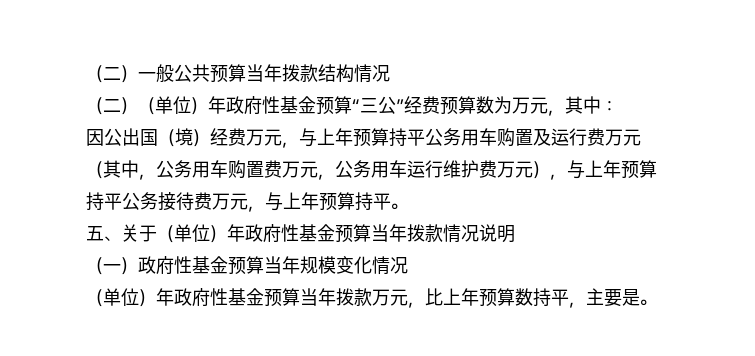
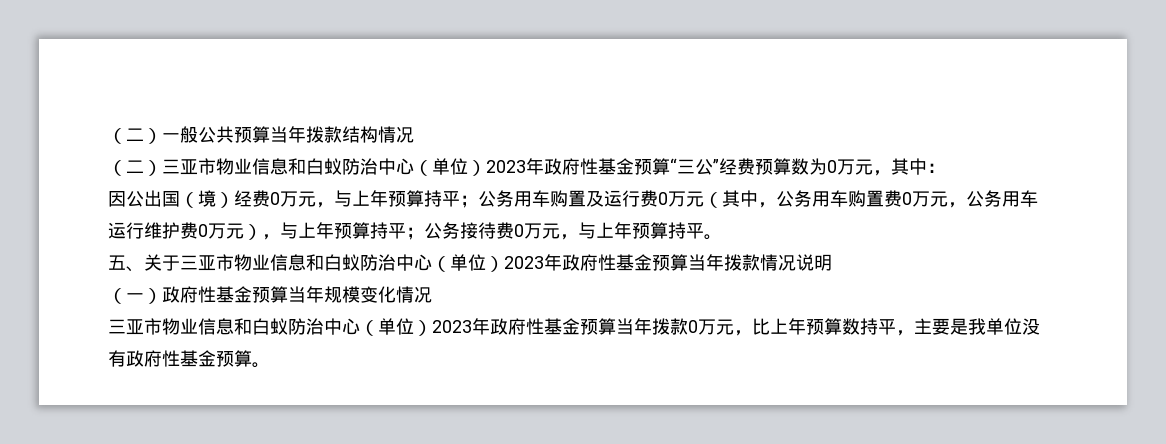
- （二）（单位）年政府性基金预算“三公”经费预算数为万元，其中：
+ （二）三亚市物业信息和白蚁防治中心（单位）2023年政府性基金预算“三公”经费预算数为0万元，其中：
- 因公出国（境）经费万元，与上年预算持平公务用车购置及运行费万元（其中，公务用车购置费万元，公务用车运行维护费万元），与上年预算持平公务接待费万元，与上年预算持平。
+ 因公出国（境）经费0万元，与上年预算持平；公务用车购置及运行费0万元（其中，公务用车购置费0万元，公务用车运行维护费0万元），与上年预算持平；公务接待费0万元，与上年预算持平。
- 五、关于（单位）年政府性基金预算当年拨款情况说明
+ 五、关于三亚市物业信息和白蚁防治中心（单位）2023年政府性基金预算当年拨款情况说明
- （单位）年政府性基金预算当年拨款万元，比上年预算数持平，主要是。
+ 三亚市物业信息和白蚁防治中心（单位）2023年政府性基金预算当年拨款0万元，比上年预算数持平，主要是我单位没有政府性基金预算。

